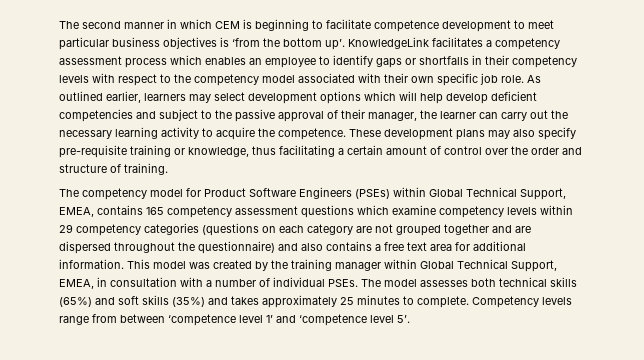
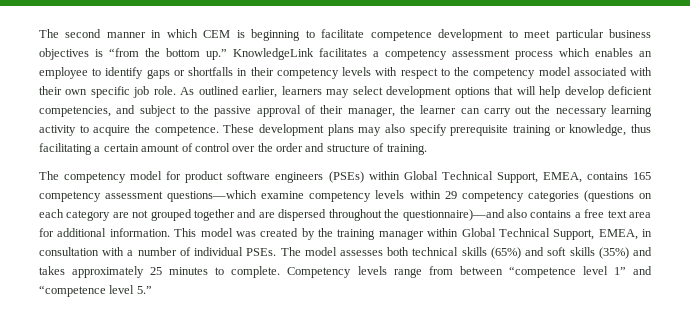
- The second manner in which CEM is beginning to facilitate competence development to meet particular business objectives is ‘from the bottom up’.
+ The second manner in which CEM is beginning to facilitate competence development to meet particular business objectives is “from the bottom up.”
- As outlined earlier, learners may select development options which will help develop deficient competencies and subject to the passive approval of their manager, the learner can carry out the necessary learning activity to acquire the competence.
+ As outlined earlier, learners may select development options that will help develop deficient competencies, and subject to the passive approval of their manager, the learner can carry out the necessary learning activity to acquire the competence.
- These development plans may also specify pre-requisite training or knowledge, thus facilitating a certain amount of control over the order and structure of training.
+ These development plans may also specify prerequisite training or knowledge, thus facilitating a certain amount of control over the order and structure of training.
- The competency model for Product Software Engineers (PSEs) within Global Technical Support, EMEA, contains 165 competency assessment questions which examine competency levels within 29 competency categories (questions on each category are not grouped together and are dispersed throughout the questionnaire) and also contains a free text area for additional information.
+ The competency model for product software engineers (PSEs) within Global Technical Support, EMEA, contains 165 competency assessment questions—which examine competency levels within 29 competency categories (questions on each category are not grouped together and are dispersed throughout the questionnaire)—and also contains a free text area for additional information.
- Competency levels range from between ‘competence level 1’ and ‘competence level 5’.
+ Competency levels range from between “competence level 1” and “competence level 5.”

